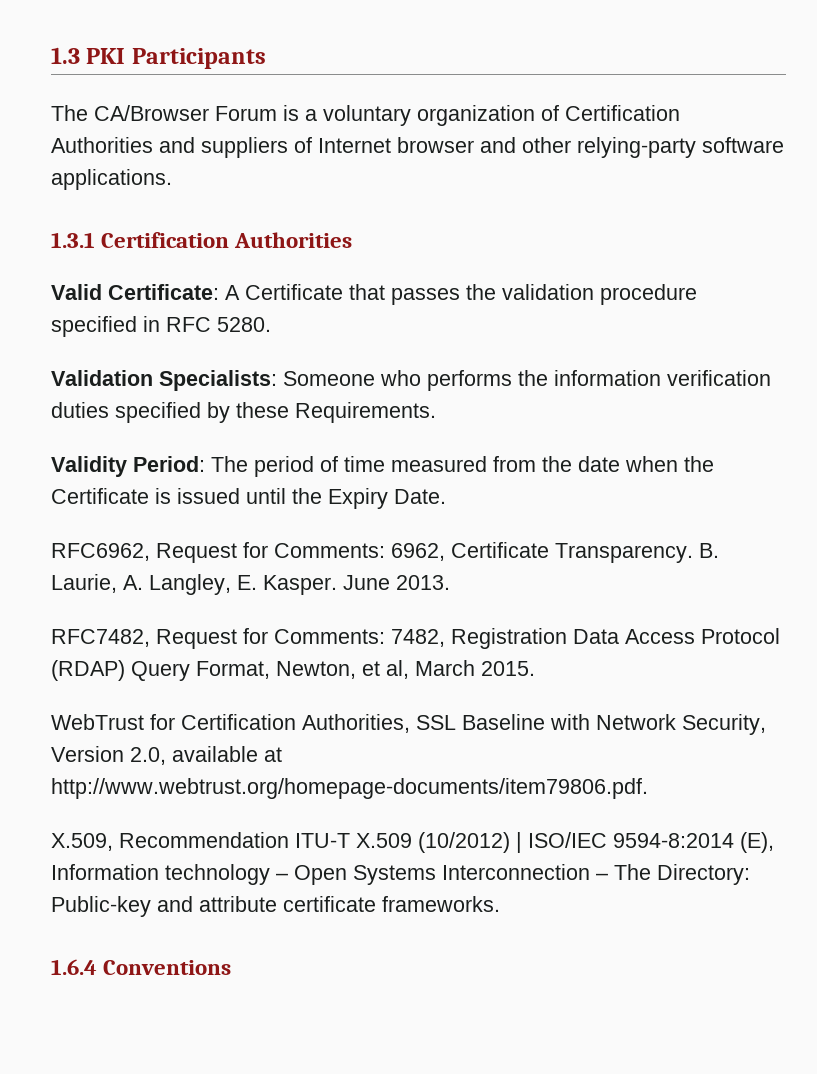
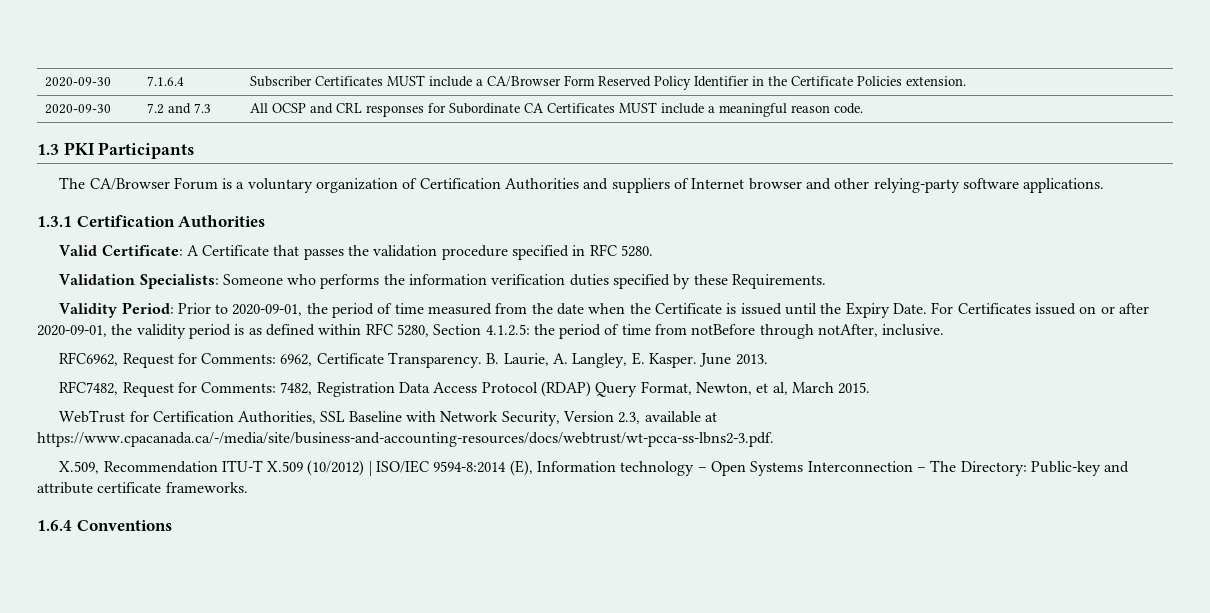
+ 2020-09-30 | 7.1.6.4 | Subscriber Certificates MUST include a CA/Browser Form Reserved Policy Identifier in the Certificate Policies extension.
+ 2020-09-30 | 7.2 and 7.3 | All OCSP and CRL responses for Subordinate CA Certificates MUST include a meaningful reason code.
- Validity Period: The period of time measured from the date when the Certificate is issued until the Expiry Date.
+ Validity Period: Prior to 2020-09-01, the period of time measured from the date when the Certificate is issued until the Expiry Date. For Certificates issued on or after 2020-09-01, the validity period is as defined within RFC 5280, Section 4.1.2.5: the period of time from notBefore through notAfter, inclusive.
- WebTrust for Certification Authorities, SSL Baseline with Network Security, Version 2.0, available at http://www.webtrust.org/homepage-documents/item79806.pdf.
+ WebTrust for Certification Authorities, SSL Baseline with Network Security, Version 2.3, available at https://www.cpacanada.ca/-/media/site/business-and-accounting-resources/docs/webtrust/wt-pcca-ss-lbns2-3.pdf.

